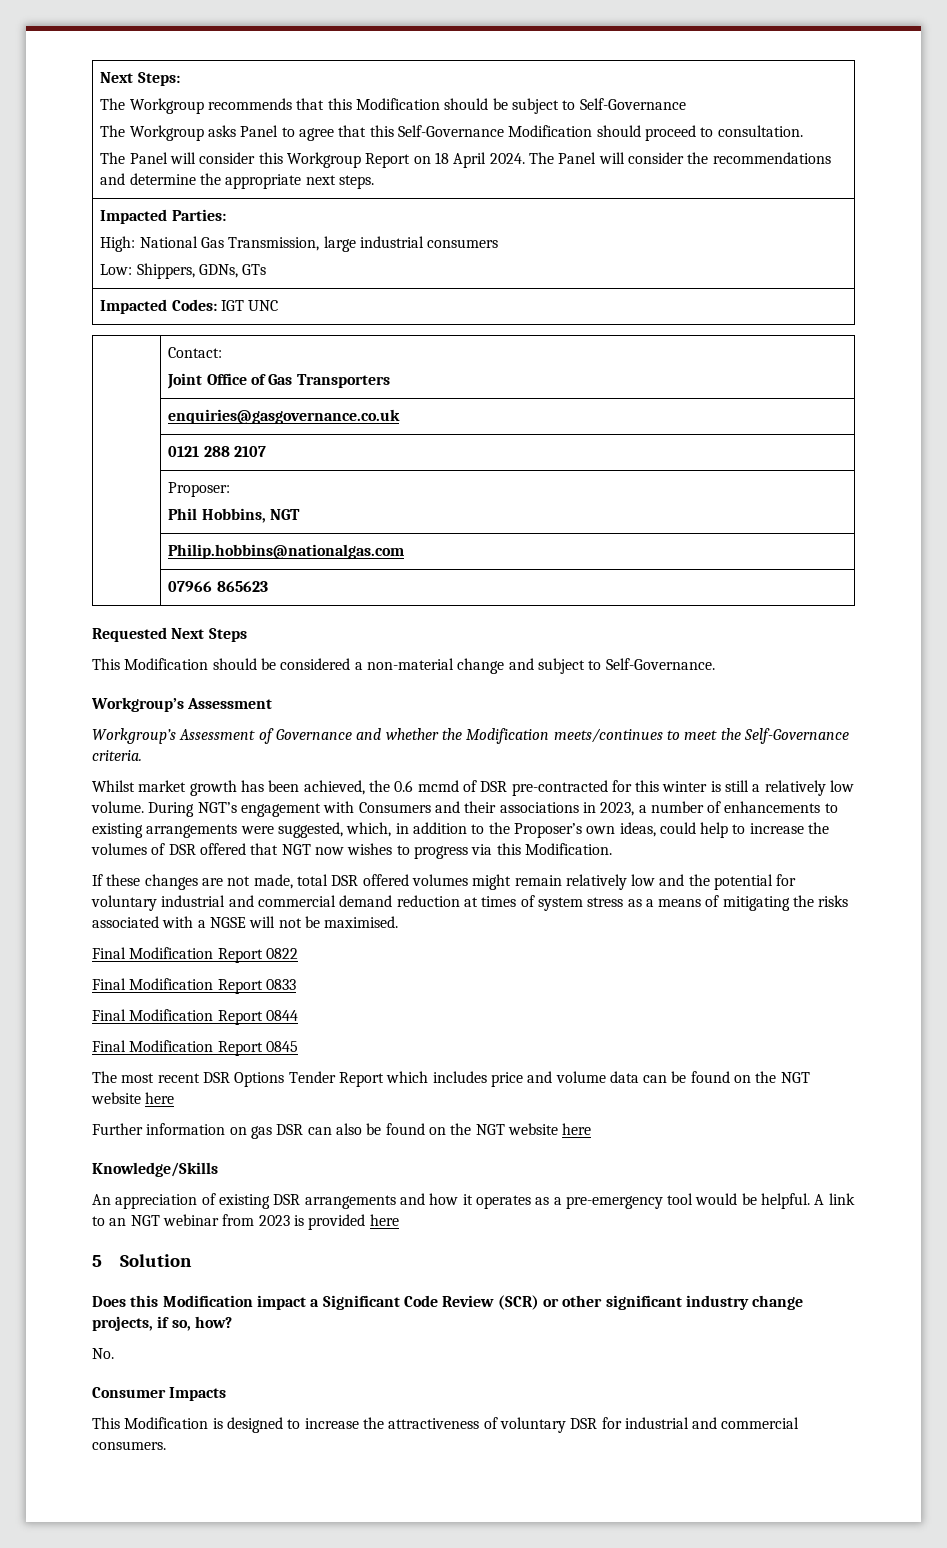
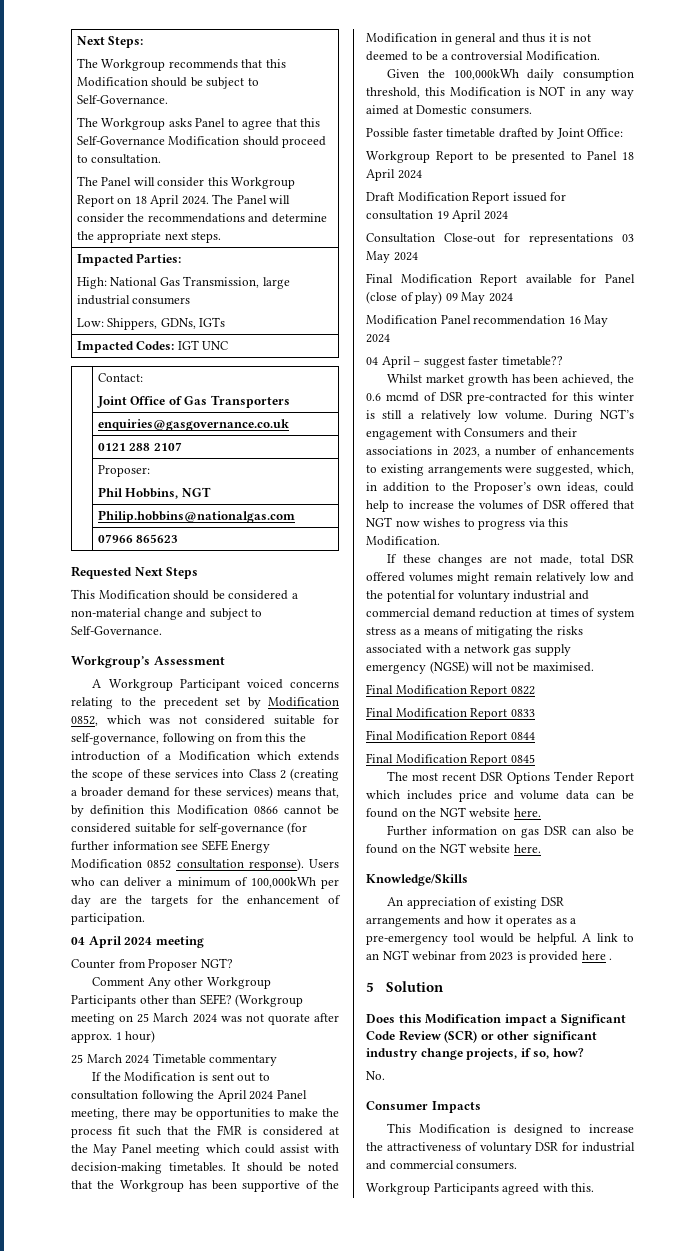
- The Workgroup recommends that this Modification should be subject to Self-Governance
+ The Workgroup recommends that this Modification should be subject to Self-Governance.
  Impacted Parties:
  High: National Gas Transmission, large industrial consumers
- Low: Shippers, GDNs, GTs
+ Low: Shippers, GDNs, IGTs
- Workgroup’s Assessment of Governance and whether the Modification meets/continues to meet the Self-Governance criteria.
+ A Workgroup Participant voiced concerns relating to the precedent set by Modification 0852, which was not considered suitable for self-governance, following on from this the introduction of a Modification which extends the scope of these services into Class 2 (creating a broader demand for these services) means that, by definition this Modification 0866 cannot be considered suitable for self-governance (for further information see SEFE Energy Modification 0852 consultation response). Users who can deliver a minimum of 100,000kWh per day are the targets for the enhancement of participation.
+ 04 April 2024 meeting
+ Counter from Proposer NGT?
+ Comment Any other Workgroup Participants other than SEFE? (Workgroup meeting on 25 March 2024 was not quorate after approx. 1 hour)
+ 25 March 2024 Timetable commentary
+ If the Modification is sent out to consultation following the April 2024 Panel meeting, there may be opportunities to make the process fit such that the FMR is considered at the May Panel meeting which could assist with decision-making timetables. It should be noted that the Workgroup has been supportive of the Modification in general and thus it is not deemed to be a controversial Modification.
+ Given the 100,000kWh daily consumption threshold, this Modification is NOT in any way aimed at Domestic consumers.
+ Possible faster timetable drafted by Joint Office:
+ Workgroup Report to be presented to Panel 18 April 2024
+ Draft Modification Report issued for consultation 19 April 2024
+ Consultation Close-out for representations 03 May 2024
+ Final Modification Report available for Panel (close of play) 09 May 2024
+ Modification Panel recommendation 16 May 2024
+ 04 April – suggest faster timetable??
- If these changes are not made, total DSR offered volumes might remain relatively low and the potential for voluntary industrial and commercial demand reduction at times of system stress as a means of mitigating the risks associated with a NGSE will not be maximised.
+ If these changes are not made, total DSR offered volumes might remain relatively low and the potential for voluntary industrial and commercial demand reduction at times of system stress as a means of mitigating the risks associated with a network gas supply emergency (NGSE) will not be maximised.
- The most recent DSR Options Tender Report which includes price and volume data can be found on the NGT website here
+ The most recent DSR Options Tender Report which includes price and volume data can be found on the NGT website here.
- Further information on gas DSR can also be found on the NGT website here
+ Further information on gas DSR can also be found on the NGT website here.
- A link to an NGT webinar from 2023 is provided here
+ A link to an NGT webinar from 2023 is provided here .
+ Workgroup Participants agreed with this.

